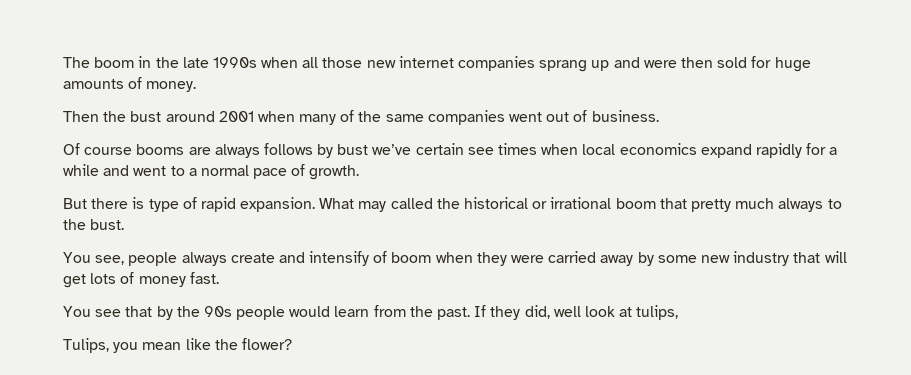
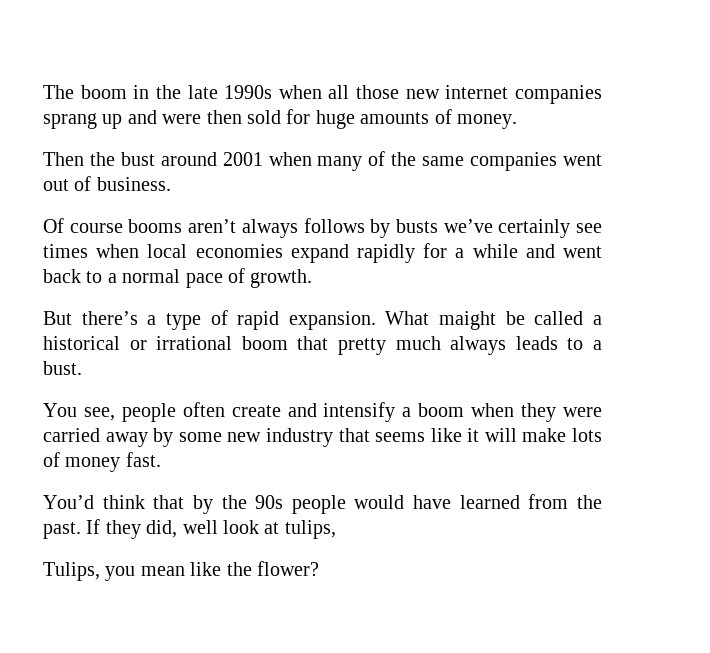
- Of course booms are always follows by bust we’ve certain see times when local economics expand rapidly for a while and went to a normal pace of growth.
+ Of course booms aren’t always follows by busts we’ve certainly see times when local economies expand rapidly for a while and went back to a normal pace of growth.
- But there is type of rapid expansion.
+ But there’s a type of rapid expansion.
- What may called the historical or irrational boom that pretty much always to the bust.
+ What maight be called a historical or irrational boom that pretty much always leads to a bust.
- You see, people always create and intensify of boom when they were carried away by some new industry that will get lots of money fast.
+ You see, people often create and intensify a boom when they were carried away by some new industry that seems like it will make lots of money fast.
- You see that by the 90s people would learn from the past.
+ You’d think that by the 90s people would have learned from the past.

